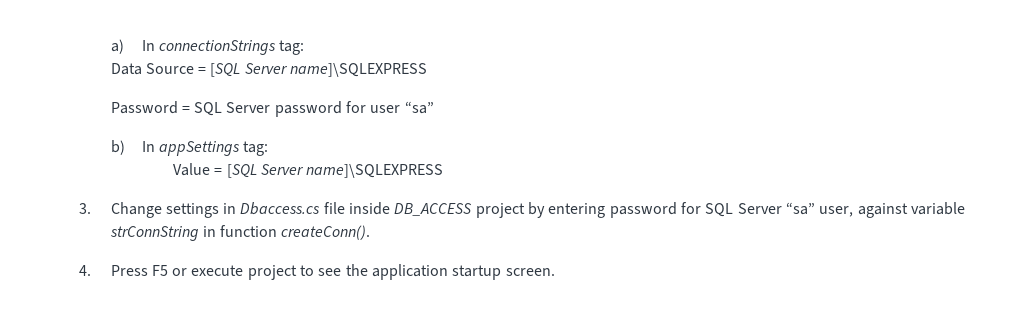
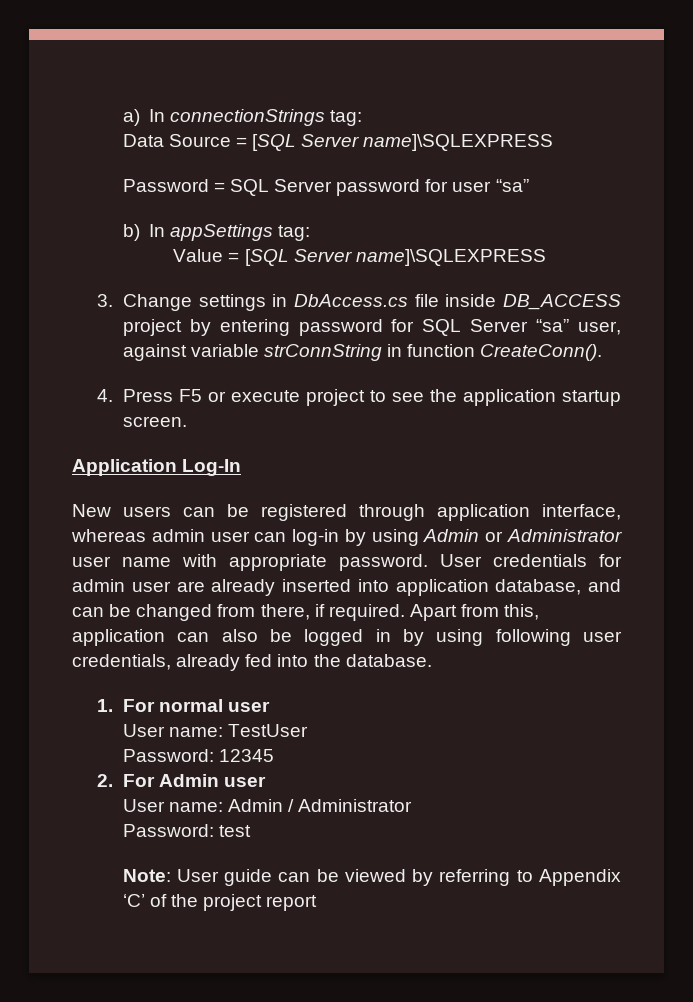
- 3. Change settings in Dbaccess.cs file inside DB_ACCESS project by entering password for SQL Server “sa” user, against variable strConnString in function createConn().
+ 3. Change settings in DbAccess.cs file inside DB_ACCESS project by entering password for SQL Server “sa” user, against variable strConnString in function CreateConn().
+ Application Log-In
+ New users can be registered through application interface, whereas admin user can log-in by using Admin or Administrator user name with appropriate password. User credentials for admin user are already inserted into application database, and can be changed from there, if required. Apart from this, application can also be logged in by using following user credentials, already fed into the database.
+ 1. For normal user
+ User name: TestUser
+ Password: 12345
+ 2. For Admin user
+ User name: Admin / Administrator
+ Password: test
+ Note: User guide can be viewed by referring to Appendix ‘C’ of the project report

